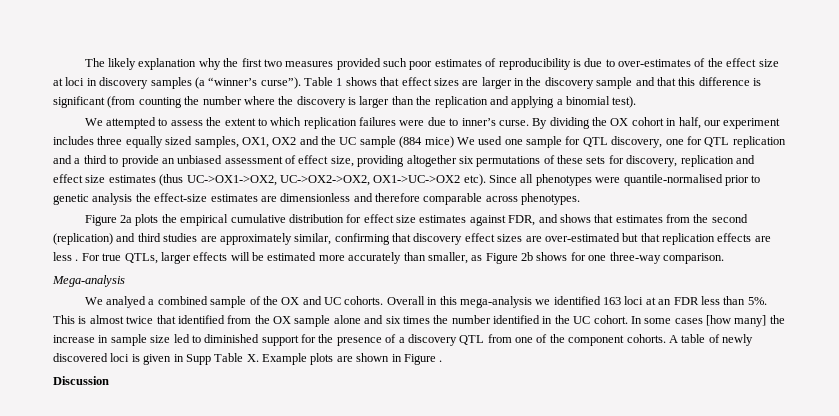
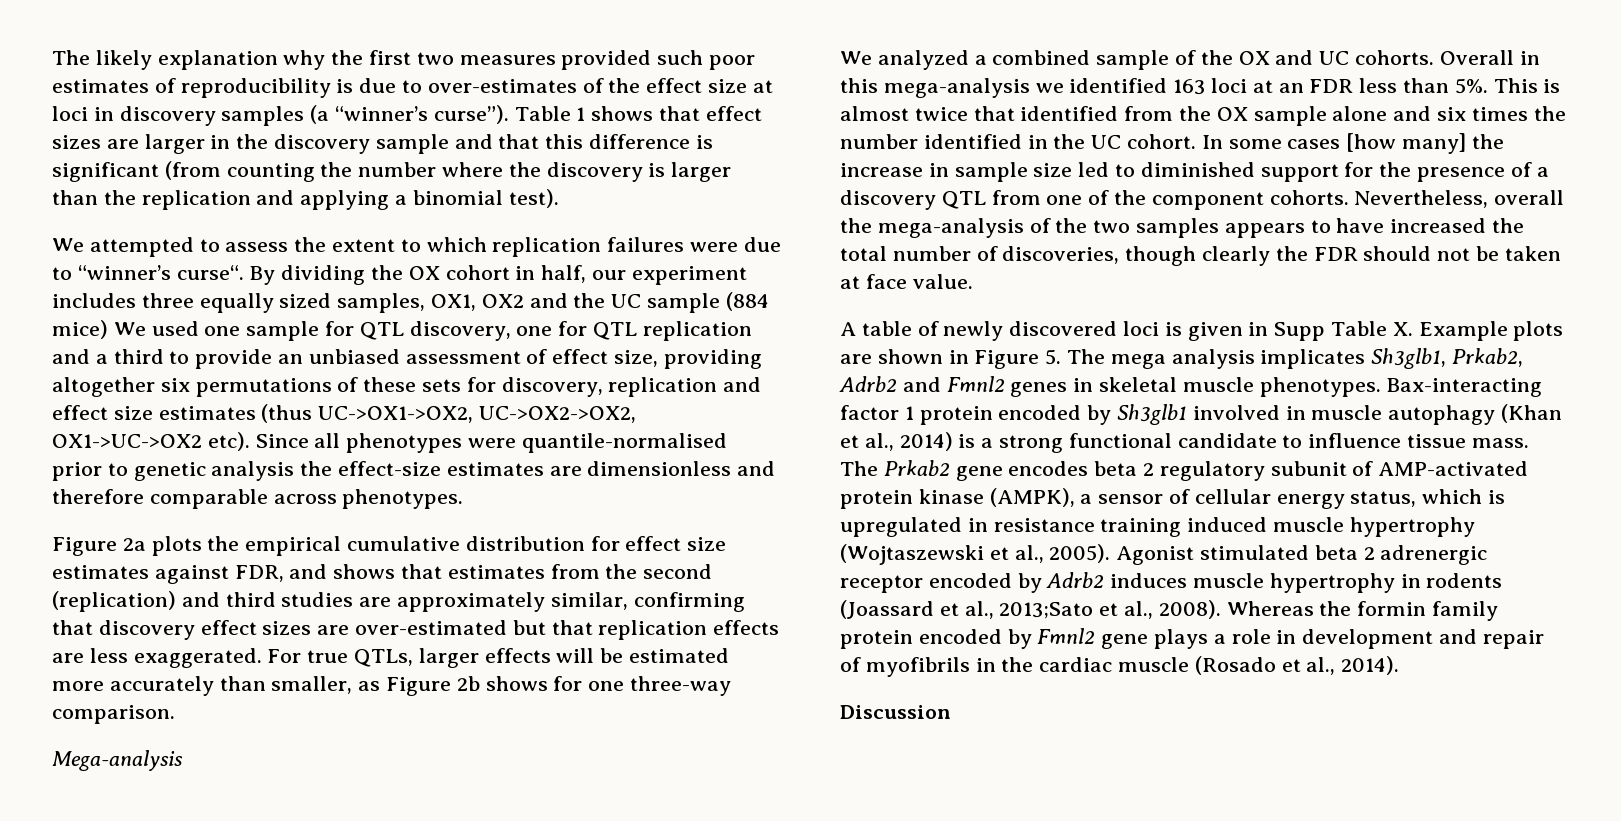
- We attempted to assess the extent to which replication failures were due to inner’s curse.
+ We attempted to assess the extent to which replication failures were due to “winner’s curse“.
- Figure 2a plots the empirical cumulative distribution for effect size estimates against FDR, and shows that estimates from the second (replication) and third studies are approximately similar, confirming that discovery effect sizes are over-estimated but that replication effects are less .
+ Figure 2a plots the empirical cumulative distribution for effect size estimates against FDR, and shows that estimates from the second (replication) and third studies are approximately similar, confirming that discovery effect sizes are over-estimated but that replication effects are less exaggerated.
- We analyed a combined sample of the OX and UC cohorts.
+ We analyzed a combined sample of the OX and UC cohorts.
- In some cases [how many] the increase in sample size led to diminished support for the presence of a discovery QTL from one of the component cohorts. A table of newly discovered loci is given in Supp Table X. Example plots are shown in Figure .
+ In some cases [how many] the increase in sample size led to diminished support for the presence of a discovery QTL from one of the component cohorts. Nevertheless, overall the mega-analysis of the two samples appears to have increased the total number of discoveries, though clearly the FDR should not be taken at face value.
+ A table of newly discovered loci is given in Supp Table X. Example plots are shown in Figure 5. The mega analysis implicates Sh3glb1, Prkab2, Adrb2 and Fmnl2 genes in skeletal muscle phenotypes. Bax-interacting factor 1 protein encoded by Sh3glb1 involved in muscle autophagy (Khan et al., 2014) is a strong functional candidate to influence tissue mass. The Prkab2 gene encodes beta 2 regulatory subunit of AMP-activated protein kinase (AMPK), a sensor of cellular energy status, which is upregulated in resistance training induced muscle hypertrophy (Wojtaszewski et al., 2005). Agonist stimulated beta 2 adrenergic receptor encoded by Adrb2 induces muscle hypertrophy in rodents (Joassard et al., 2013;Sato et al., 2008). Whereas the formin family protein encoded by Fmnl2 gene plays a role in development and repair of myofibrils in the cardiac muscle (Rosado et al., 2014).

